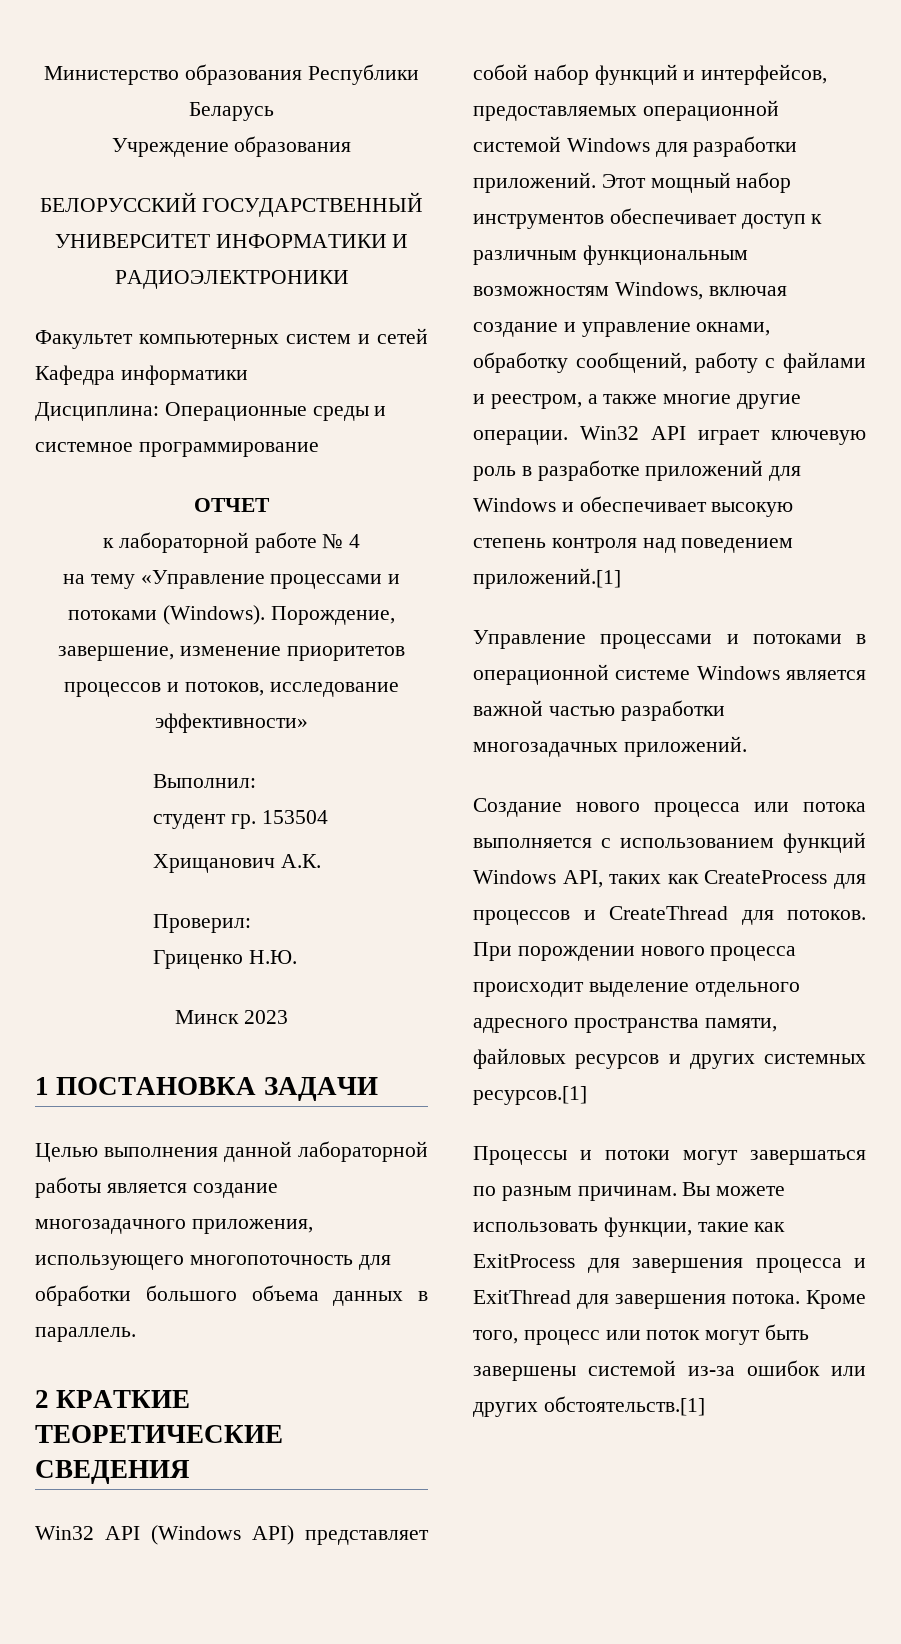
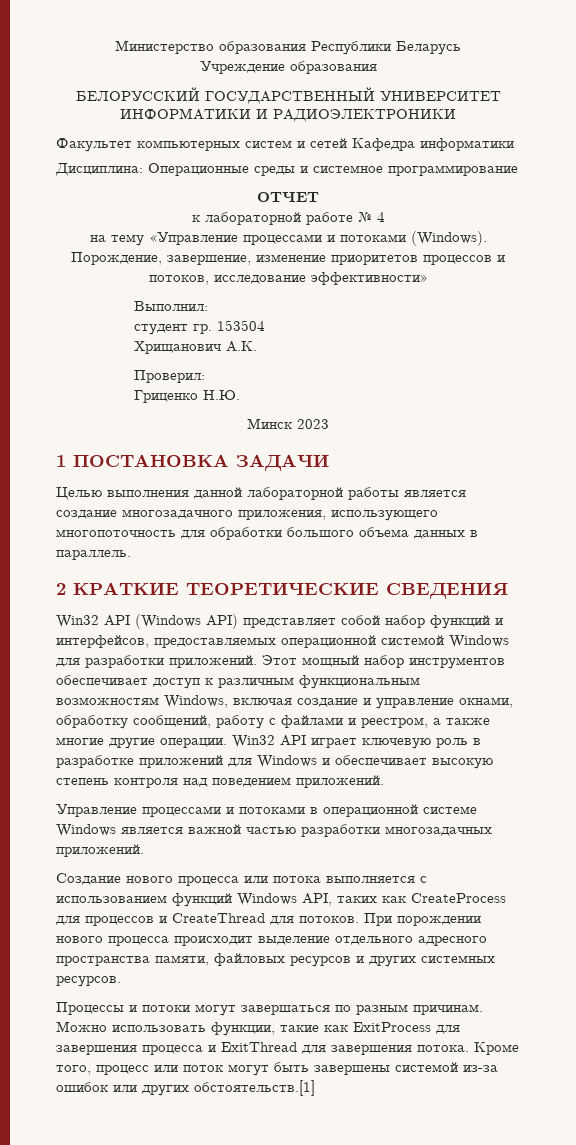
- Win32 API играет ключевую роль в разработке приложений для Windows и обеспечивает высокую степень контроля над поведением приложений.[1]
+ Win32 API играет ключевую роль в разработке приложений для Windows и обеспечивает высокую степень контроля над поведением приложений.
- При порождении нового процесса происходит выделение отдельного адресного пространства памяти, файловых ресурсов и других системных ресурсов.[1]
+ При порождении нового процесса происходит выделение отдельного адресного пространства памяти, файловых ресурсов и других системных ресурсов.
- Вы можете использовать функции, такие как ExitProcess для завершения процесса и ExitThread для завершения потока.
+ Можно использовать функции, такие как ExitProcess для завершения процесса и ExitThread для завершения потока.

